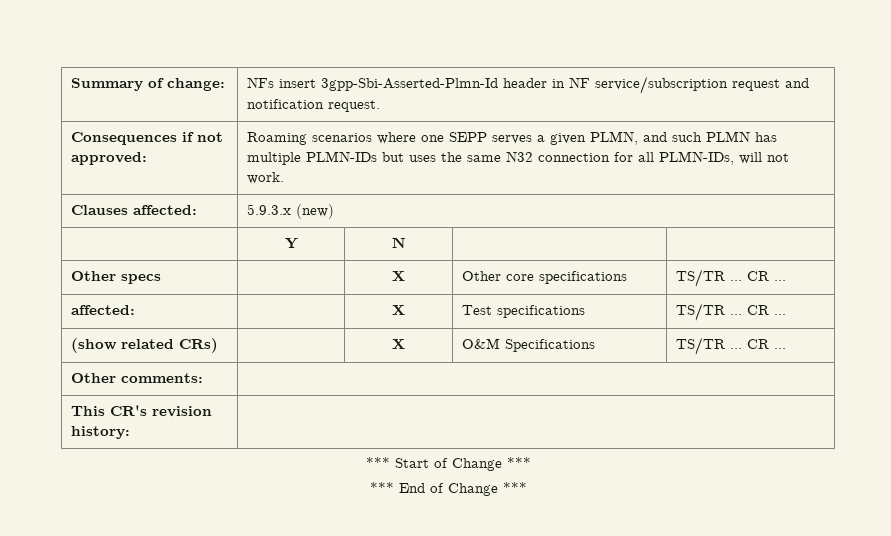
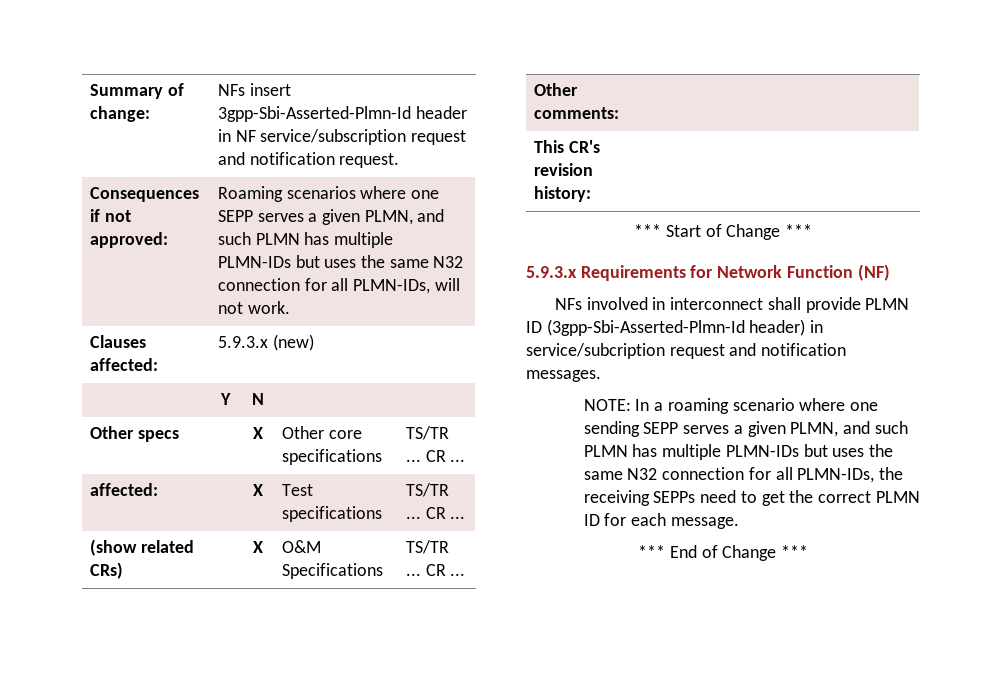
+ 5.9.3.x Requirements for Network Function (NF)
+ NFs involved in interconnect shall provide PLMN ID (3gpp-Sbi-Asserted-Plmn-Id header) in service/subcription request and notification messages.
+ NOTE: In a roaming scenario where one sending SEPP serves a given PLMN, and such PLMN has multiple PLMN-IDs but uses the same N32 connection for all PLMN-IDs, the receiving SEPPs need to get the correct PLMN ID for each message.

